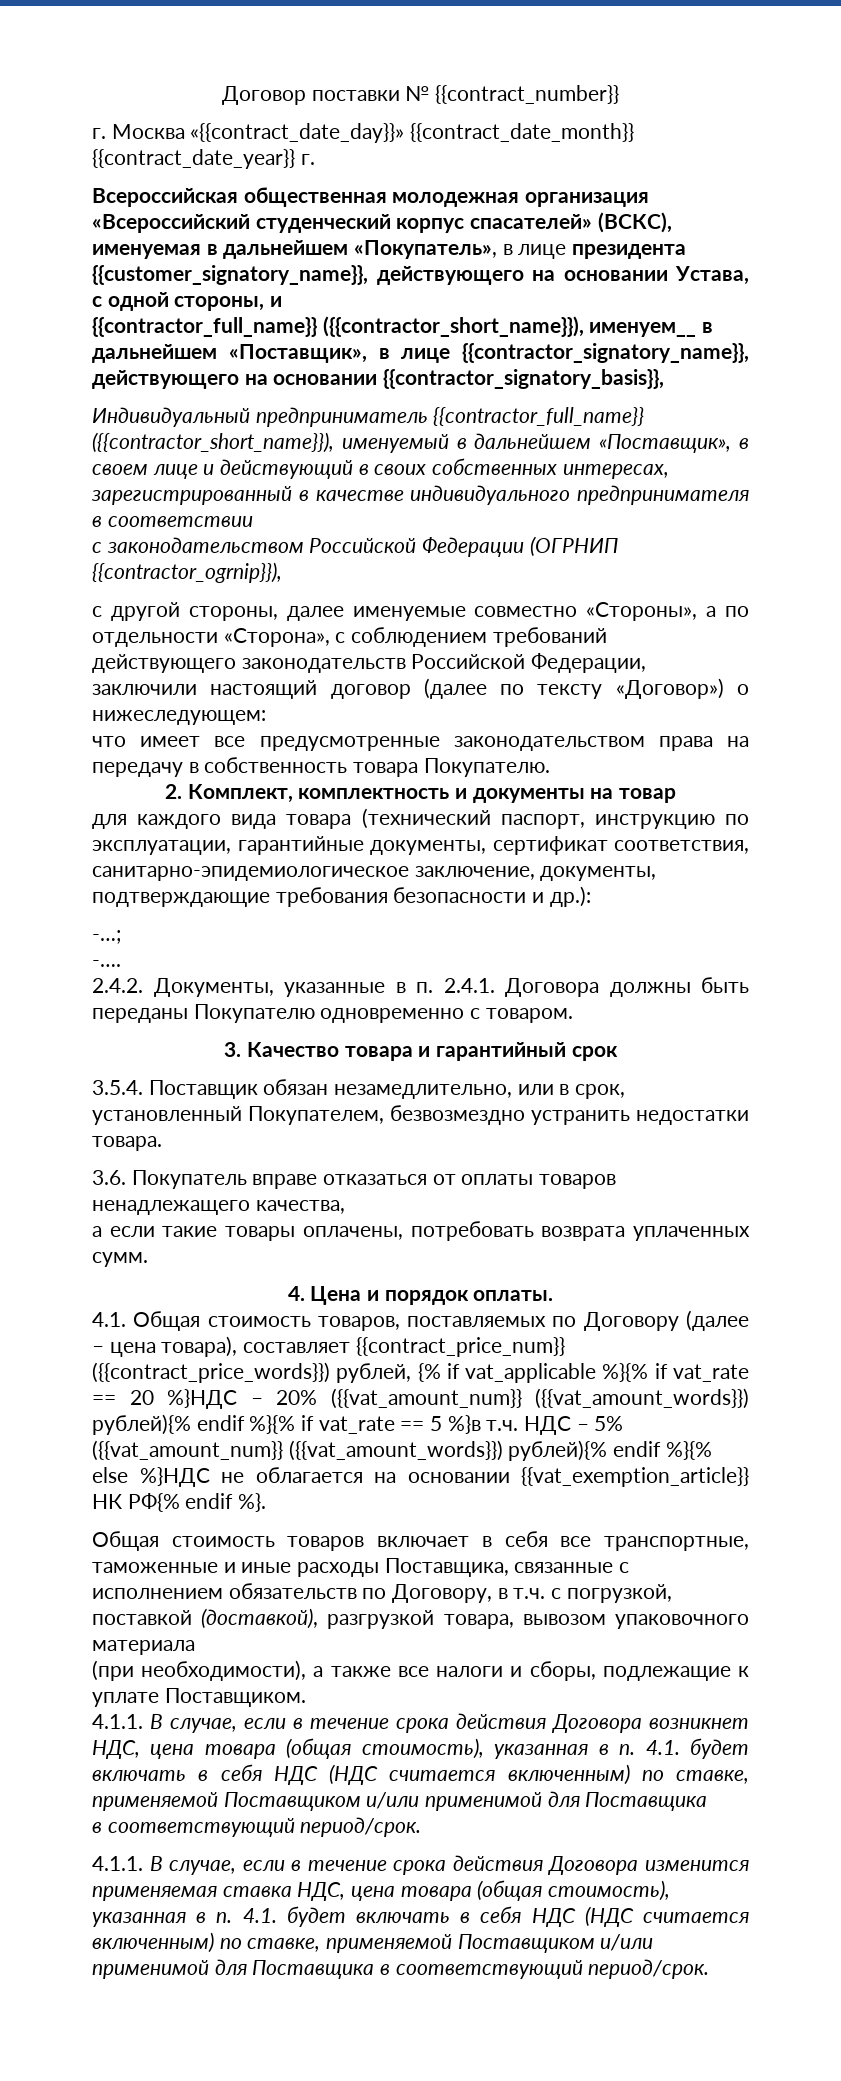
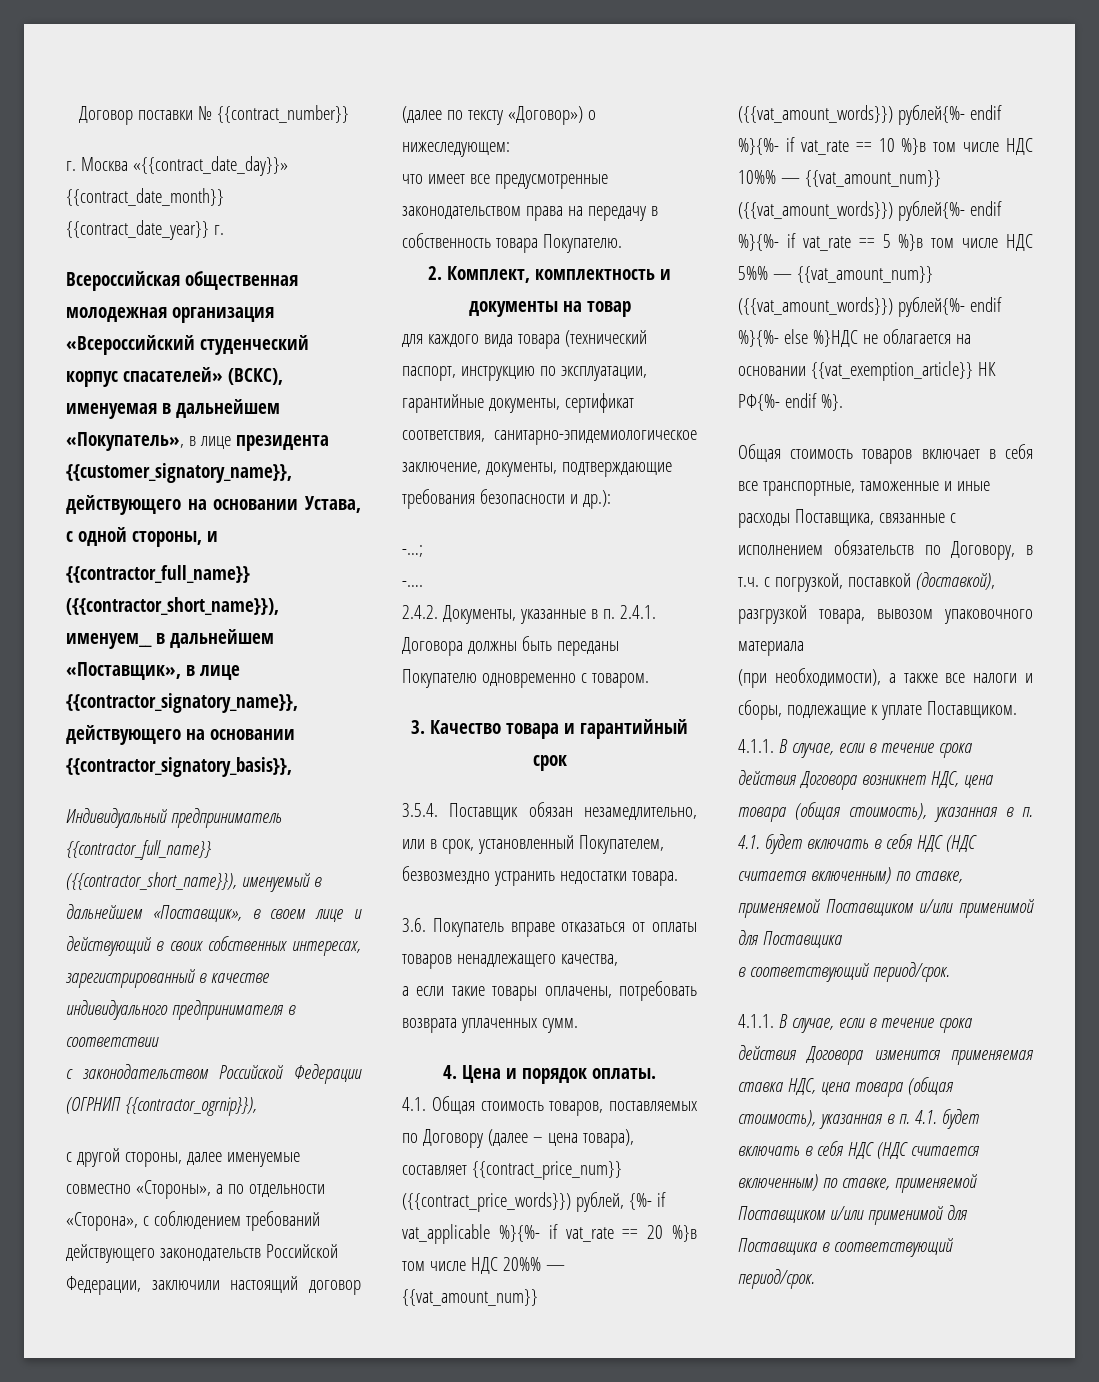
- 4.1. Общая стоимость товаров, поставляемых по Договору (далее – цена товара), составляет {{contract_price_num}} ({{contract_price_words}}) рублей, {% if vat_applicable %}{% if vat_rate == 20 %}НДС – 20% ({{vat_amount_num}} ({{vat_amount_words}}) рублей){% endif %}{% if vat_rate == 5 %}в т.ч. НДС – 5% ({{vat_amount_num}} ({{vat_amount_words}}) рублей){% endif %}{% else %}НДС не облагается на основании {{vat_exemption_article}} НК РФ{% endif %}.
+ 4.1. Общая стоимость товаров, поставляемых по Договору (далее – цена товара), составляет {{contract_price_num}} ({{contract_price_words}}) рублей, {%- if vat_applicable %}{%- if vat_rate == 20 %}в том числе НДС 20%% — {{vat_amount_num}} ({{vat_amount_words}}) рублей{%- endif %}{%- if vat_rate == 10 %}в том числе НДС 10%% — {{vat_amount_num}} ({{vat_amount_words}}) рублей{%- endif %}{%- if vat_rate == 5 %}в том числе НДС 5%% — {{vat_amount_num}} ({{vat_amount_words}}) рублей{%- endif %}{%- else %}НДС не облагается на основании {{vat_exemption_article}} НК РФ{%- endif %}.

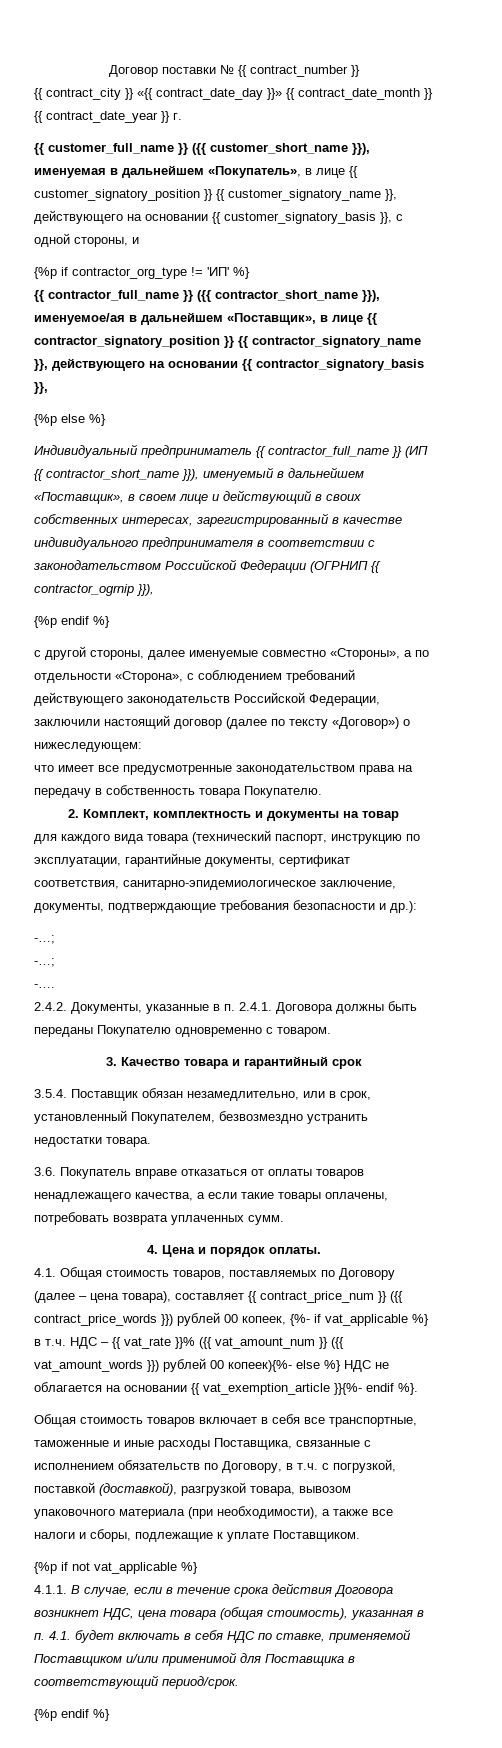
- Договор поставки № {{contract_number}}
- г. Москва «{{contract_date_day}}» {{contract_date_month}} {{contract_date_year}} г.
- Всероссийская общественная молодежная организация «Всероссийский студенческий корпус спасателей» (ВСКС), именуемая в дальнейшем «Покупатель», в лице президента {{customer_signatory_name}}, действующего на основании Устава, с одной стороны, и
- {{contractor_full_name}} ({{contractor_short_name}}), именуем__ в дальнейшем «Поставщик», в лице {{contractor_signatory_name}}, действующего на основании {{contractor_signatory_basis}},
- Индивидуальный предприниматель {{contractor_full_name}} ({{contractor_short_name}}), именуемый в дальнейшем «Поставщик», в своем лице и действующий в своих собственных интересах, зарегистрированный в качестве индивидуального предпринимателя в соответствии
- с законодательством Российской Федерации (ОГРНИП {{contractor_ogrnip}}),
+ Договор поставки № {{ contract_number }}
+ {{ contract_city }} «{{ contract_date_day }}» {{ contract_date_month }} {{ contract_date_year }} г.
+ {{ customer_full_name }} ({{ customer_short_name }}), именуемая в дальнейшем «Покупатель», в лице {{ customer_signatory_position }} {{ customer_signatory_name }}, действующего на основании {{ customer_signatory_basis }}, с одной стороны, и
+ {%p if contractor_org_type != 'ИП' %}
+ {{ contractor_full_name }} ({{ contractor_short_name }}), именуемое/ая в дальнейшем «Поставщик», в лице {{ contractor_signatory_position }} {{ contractor_signatory_name }}, действующего на основании {{ contractor_signatory_basis }},
+ {%p else %}
+ Индивидуальный предприниматель {{ contractor_full_name }} (ИП {{ contractor_short_name }}), именуемый в дальнейшем «Поставщик», в своем лице и действующий в своих собственных интересах, зарегистрированный в качестве индивидуального предпринимателя в соответствии с законодательством Российской Федерации (ОГРНИП {{ contractor_ogrnip }}),
+ {%p endif %}
  для каждого вида товара (технический паспорт, инструкцию по эксплуатации, гарантийные документы, сертификат соответствия, санитарно-эпидемиологическое заключение, документы, подтверждающие требования безопасности и др.):
+ -…;
- 3.6. Покупатель вправе отказаться от оплаты товаров ненадлежащего качества,
- а если такие товары оплачены, потребовать возврата уплаченных сумм.
+ 3.6. Покупатель вправе отказаться от оплаты товаров ненадлежащего качества, а если такие товары оплачены, потребовать возврата уплаченных сумм.
- 4.1. Общая стоимость товаров, поставляемых по Договору (далее – цена товара), составляет {{contract_price_num}} ({{contract_price_words}}) рублей, {%- if vat_applicable %}{%- if vat_rate == 20 %}в том числе НДС 20%% — {{vat_amount_num}} ({{vat_amount_words}}) рублей{%- endif %}{%- if vat_rate == 10 %}в том числе НДС 10%% — {{vat_amount_num}} ({{vat_amount_words}}) рублей{%- endif %}{%- if vat_rate == 5 %}в том числе НДС 5%% — {{vat_amount_num}} ({{vat_amount_words}}) рублей{%- endif %}{%- else %}НДС не облагается на основании {{vat_exemption_article}} НК РФ{%- endif %}.
+ 4.1. Общая стоимость товаров, поставляемых по Договору (далее – цена товара), составляет {{ contract_price_num }} ({{ contract_price_words }}) рублей 00 копеек, {%- if vat_applicable %} в т.ч. НДС – {{ vat_rate }}% ({{ vat_amount_num }} ({{ vat_amount_words }}) рублей 00 копеек){%- else %} НДС не облагается на основании {{ vat_exemption_article }}{%- endif %}.
- Общая стоимость товаров включает в себя все транспортные, таможенные и иные расходы Поставщика, связанные с исполнением обязательств по Договору, в т.ч. с погрузкой, поставкой (доставкой), разгрузкой товара, вывозом упаковочного материала
- (при необходимости), а также все налоги и сборы, подлежащие к уплате Поставщиком.
+ Общая стоимость товаров включает в себя все транспортные, таможенные и иные расходы Поставщика, связанные с исполнением обязательств по Договору, в т.ч. с погрузкой, поставкой (доставкой), разгрузкой товара, вывозом упаковочного материала (при необходимости), а также все налоги и сборы, подлежащие к уплате Поставщиком.
+ {%p if not vat_applicable %}
- 4.1.1. В случае, если в течение срока действия Договора возникнет НДС, цена товара (общая стоимость), указанная в п. 4.1. будет включать в себя НДС (НДС считается включенным) по ставке, применяемой Поставщиком и/или применимой для Поставщика
- в соответствующий период/срок.
- 4.1.1. В случае, если в течение срока действия Договора изменится применяемая ставка НДС, цена товара (общая стоимость), указанная в п. 4.1. будет включать в себя НДС (НДС считается включенным) по ставке, применяемой Поставщиком и/или применимой для Поставщика в соответствующий период/срок.
+ 4.1.1. В случае, если в течение срока действия Договора возникнет НДС, цена товара (общая стоимость), указанная в п. 4.1. будет включать в себя НДС по ставке, применяемой Поставщиком и/или применимой для Поставщика в соответствующий период/срок.
+ {%p endif %}

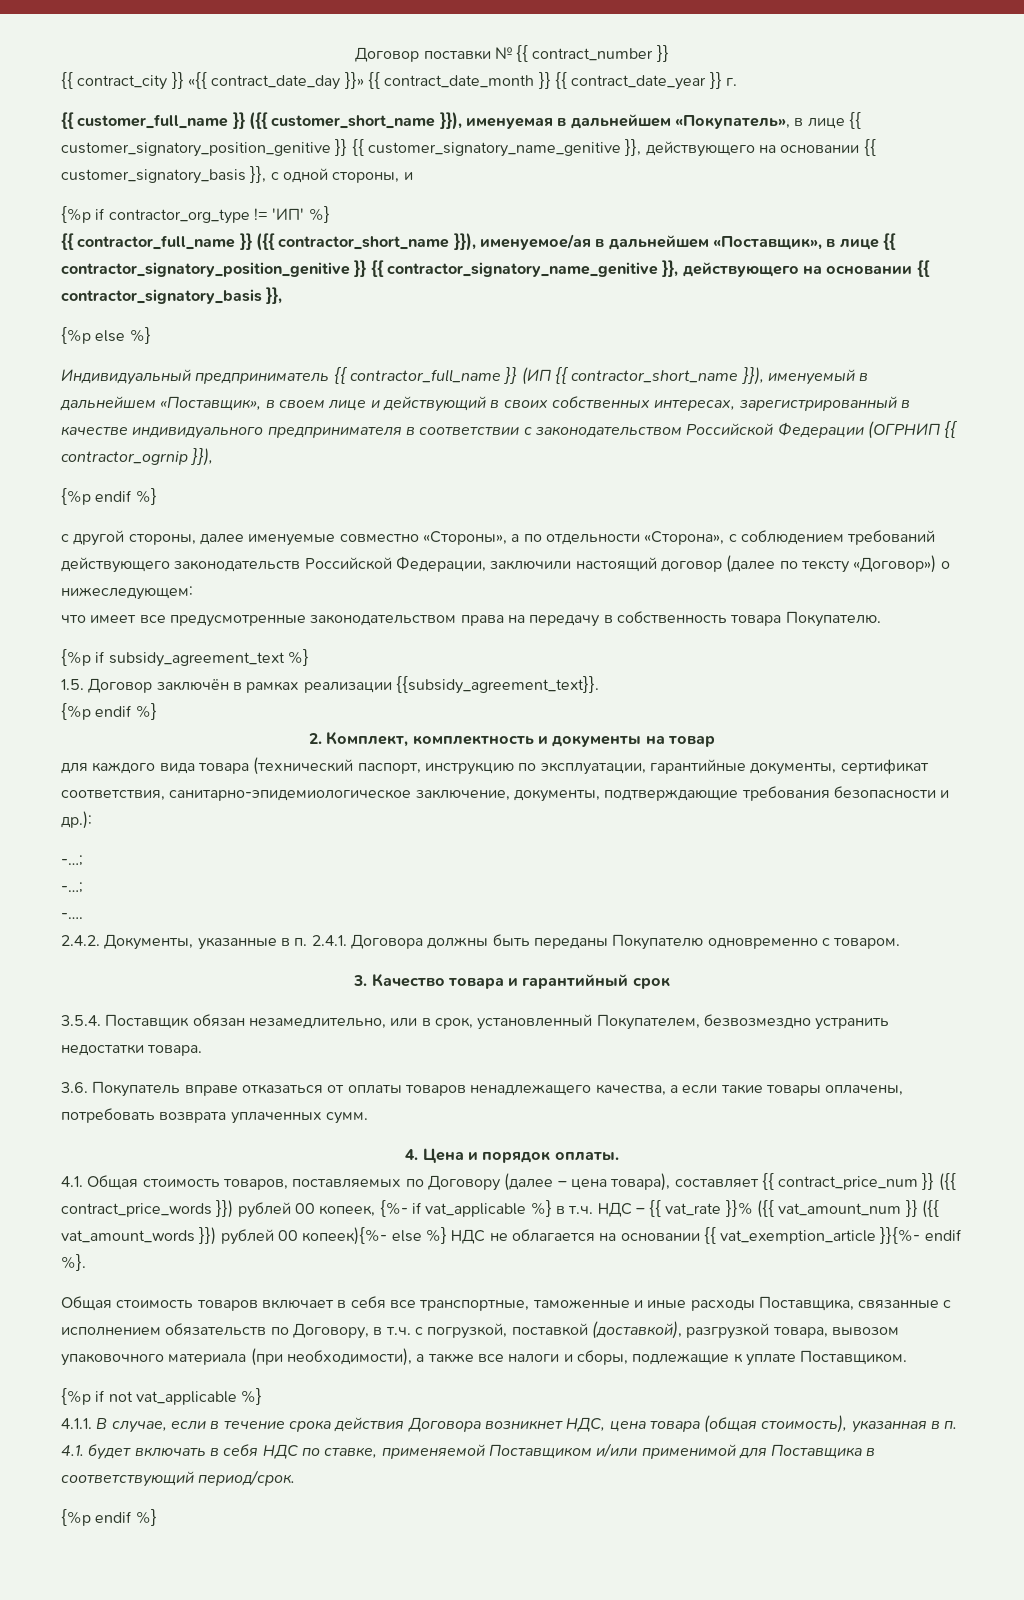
- {{ customer_full_name }} ({{ customer_short_name }}), именуемая в дальнейшем «Покупатель», в лице {{ customer_signatory_position }} {{ customer_signatory_name }}, действующего на основании {{ customer_signatory_basis }}, с одной стороны, и
+ {{ customer_full_name }} ({{ customer_short_name }}), именуемая в дальнейшем «Покупатель», в лице {{ customer_signatory_position_genitive }} {{ customer_signatory_name_genitive }}, действующего на основании {{ customer_signatory_basis }}, с одной стороны, и
- {{ contractor_full_name }} ({{ contractor_short_name }}), именуемое/ая в дальнейшем «Поставщик», в лице {{ contractor_signatory_position }} {{ contractor_signatory_name }}, действующего на основании {{ contractor_signatory_basis }},
+ {{ contractor_full_name }} ({{ contractor_short_name }}), именуемое/ая в дальнейшем «Поставщик», в лице {{ contractor_signatory_position_genitive }} {{ contractor_signatory_name_genitive }}, действующего на основании {{ contractor_signatory_basis }},
+ {%p if subsidy_agreement_text %}
+ 1.5. Договор заключён в рамках реализации {{subsidy_agreement_text}}.
+ {%p endif %}

